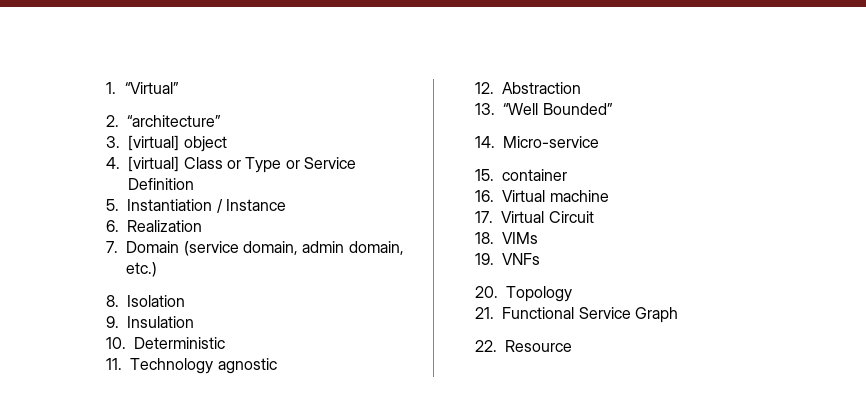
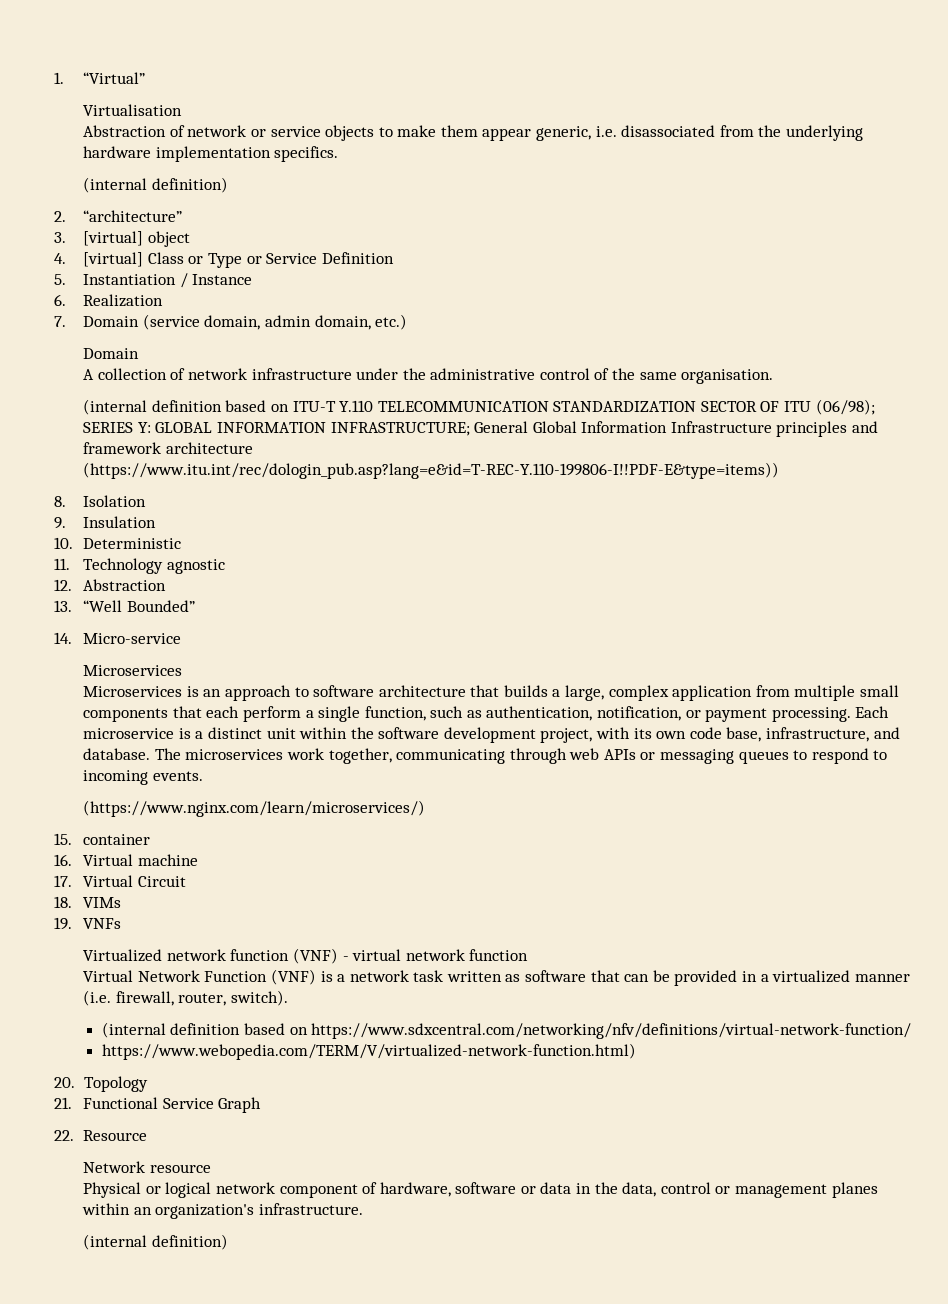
+ Virtualisation
+ Abstraction of network or service objects to make them appear generic, i.e. disassociated from the underlying hardware implementation specifics.
+ (internal definition)
  7. Domain (service domain, admin domain, etc.)
+ Domain
+ A collection of network infrastructure under the administrative control of the same organisation.
+ (internal definition based on ITU-T Y.110 TELECOMMUNICATION STANDARDIZATION SECTOR OF ITU (06/98); SERIES Y: GLOBAL INFORMATION INFRASTRUCTURE; General Global Information Infrastructure principles and framework architecture (https://www.itu.int/rec/dologin_pub.asp?lang=e&id=T-REC-Y.110-199806-I!!PDF-E&type=items))
  14. Micro-service
+ Microservices
+ Microservices is an approach to software architecture that builds a large, complex application from multiple small components that each perform a single function, such as authentication, notification, or payment processing. Each microservice is a distinct unit within the software development project, with its own code base, infrastructure, and database. The microservices work together, communicating through web APIs or messaging queues to respond to incoming events.
+ (https://www.nginx.com/learn/microservices/)
+ Virtualized network function (VNF) - virtual network function
+ Virtual Network Function (VNF) is a network task written as software that can be provided in a virtualized manner (i.e. firewall, router, switch).
+ (internal definition based on https://www.sdxcentral.com/networking/nfv/definitions/virtual-network-function/
+ https://www.webopedia.com/TERM/V/virtualized-network-function.html)
+ Network resource
+ Physical or logical network component of hardware, software or data in the data, control or management planes within an organization's infrastructure.
+ (internal definition)

